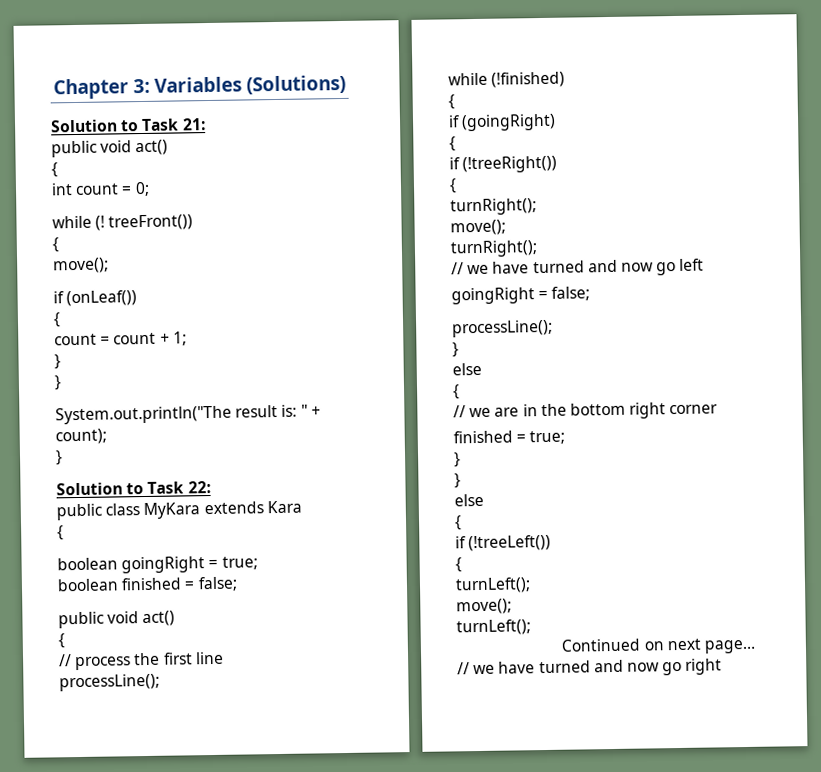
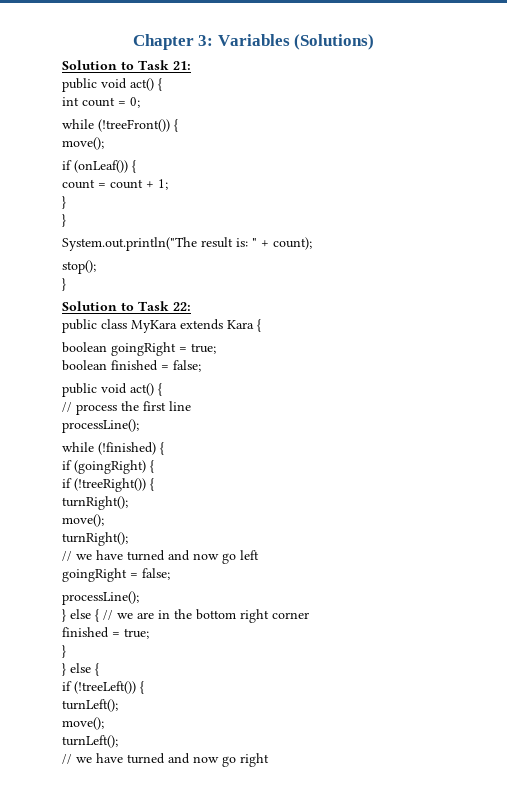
  Solution to Task 21:
- public void act()
- {
+ public void act() {
- while (! treeFront())
- {
+ while (!treeFront()) {
- if (onLeaf())
- {
+ if (onLeaf()) {
+ stop();
- public class MyKara extends Kara
- {
+ public class MyKara extends Kara {
  boolean finished = false;
- public void act()
- {
+ public void act() {
- while (!finished)
- {
+ while (!finished) {
- if (goingRight)
- {
+ if (goingRight) {
- if (!treeRight())
- {
+ if (!treeRight()) {
  goingRight = false;
  processLine();
- }
- else
- {
- // we are in the bottom right corner
+ } else { // we are in the bottom right corner
  finished = true;
  }
- }
- else
- {
+ } else {
- if (!treeLeft())
- {
+ if (!treeLeft()) {
- Continued on next page…

